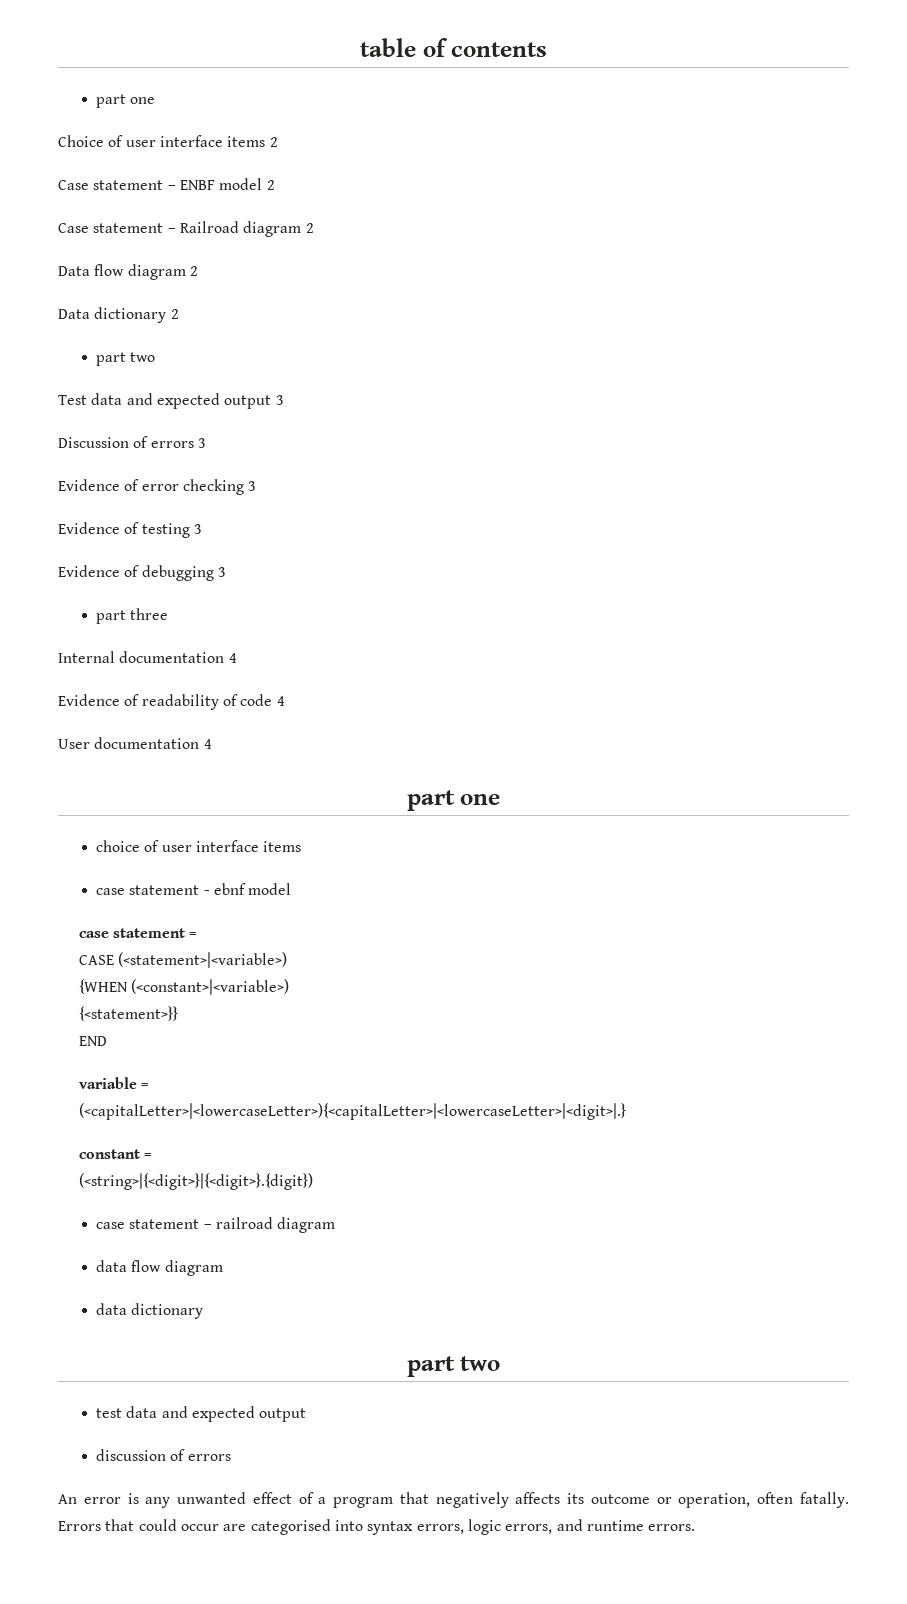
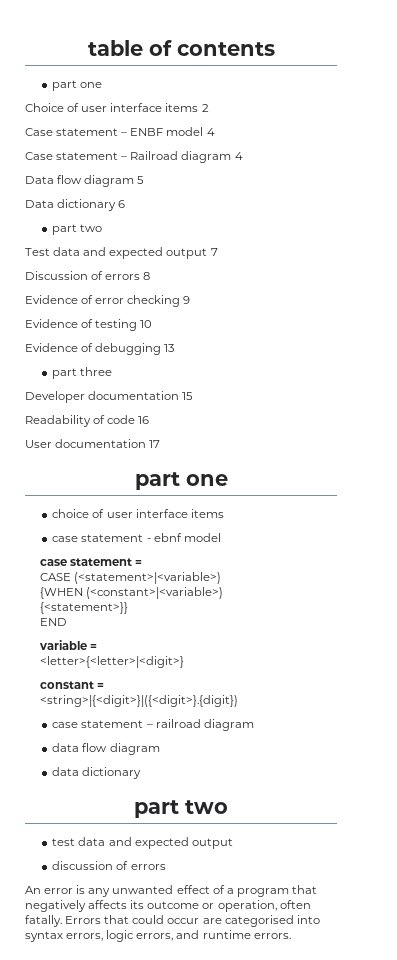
- Case statement – ENBF model 2
+ Case statement – ENBF model 4
- Case statement – Railroad diagram 2
+ Case statement – Railroad diagram 4
- Data flow diagram 2
+ Data flow diagram 5
- Data dictionary 2
+ Data dictionary 6
- Test data and expected output 3
+ Test data and expected output 7
- Discussion of errors 3
+ Discussion of errors 8
- Evidence of error checking 3
+ Evidence of error checking 9
- Evidence of testing 3
+ Evidence of testing 10
- Evidence of debugging 3
+ Evidence of debugging 13
- Internal documentation 4
- Evidence of readability of code 4
+ Developer documentation 15
+ Readability of code 16
- User documentation 4
+ User documentation 17
- (<capitalLetter>|<lowercaseLetter>){<capitalLetter>|<lowercaseLetter>|<digit>|.}
+ <letter>{<letter>|<digit>}
- (<string>|{<digit>}|{<digit>}.{digit})
+ <string>|{<digit>}|({<digit>}.{digit})

